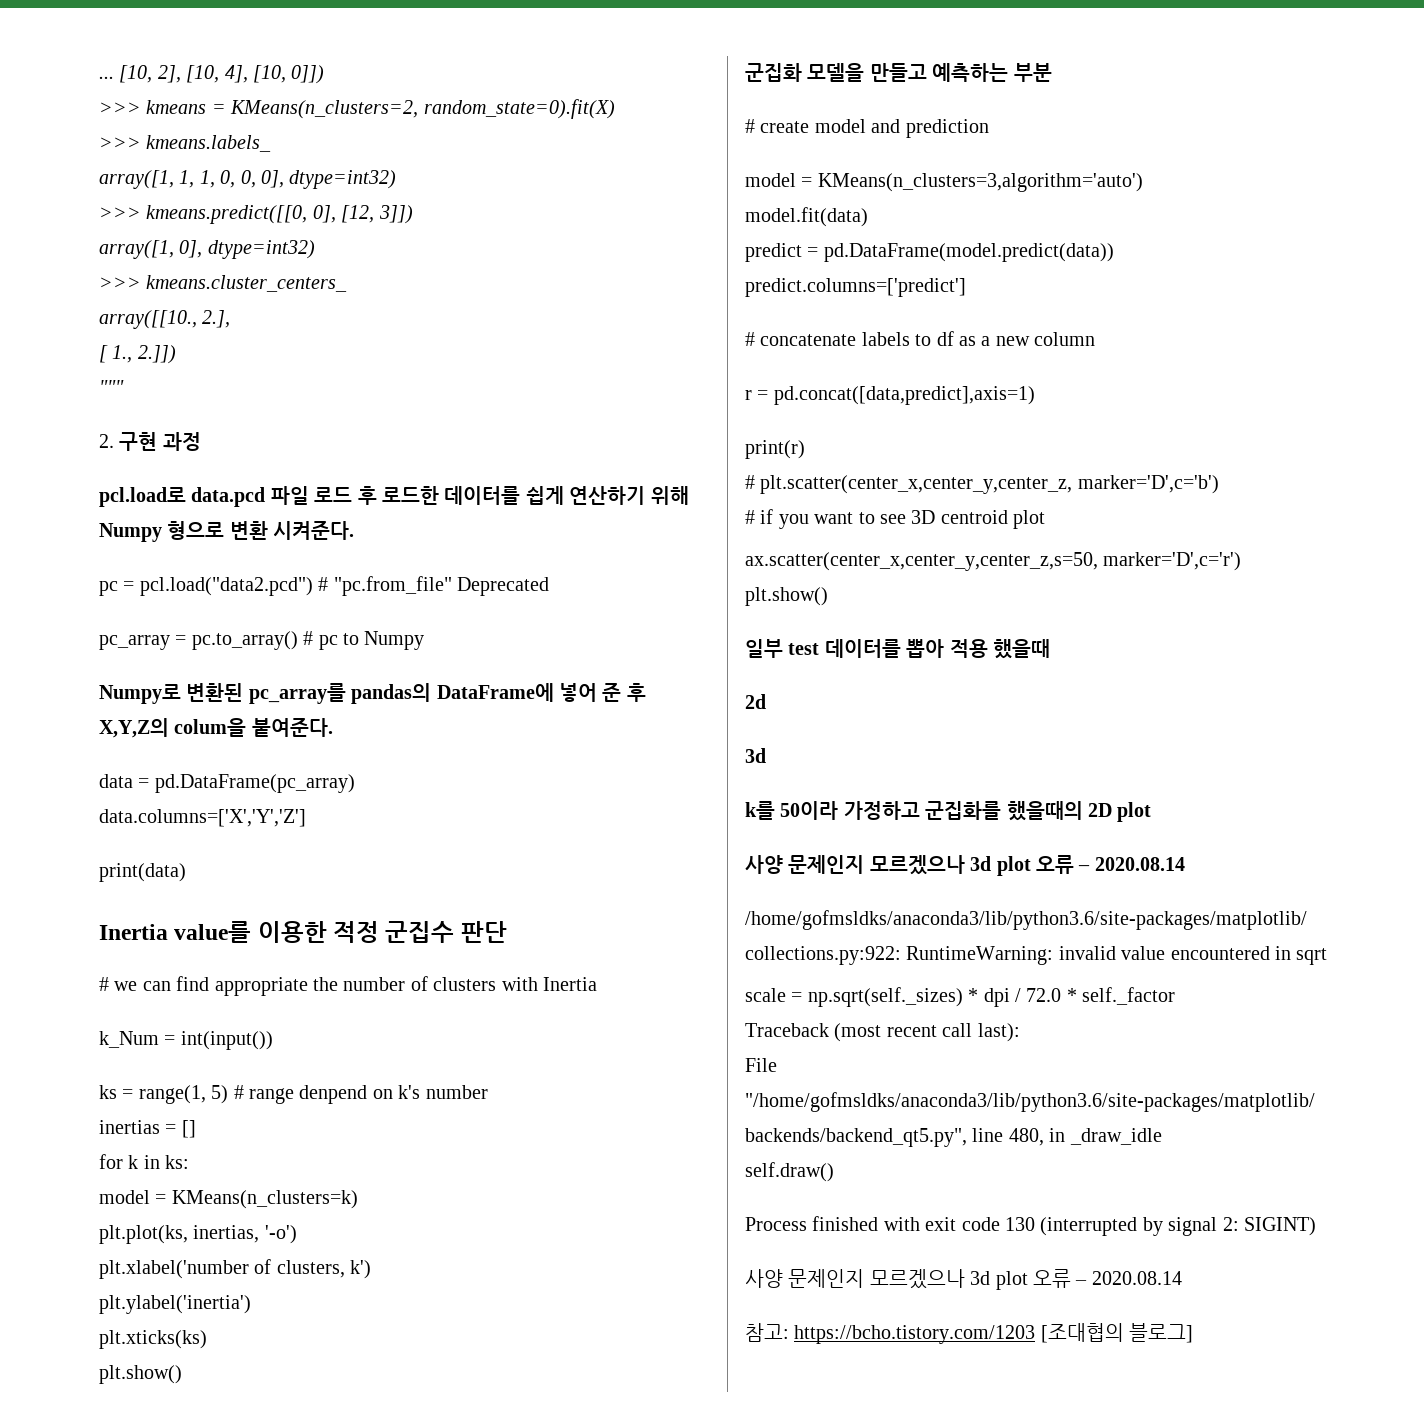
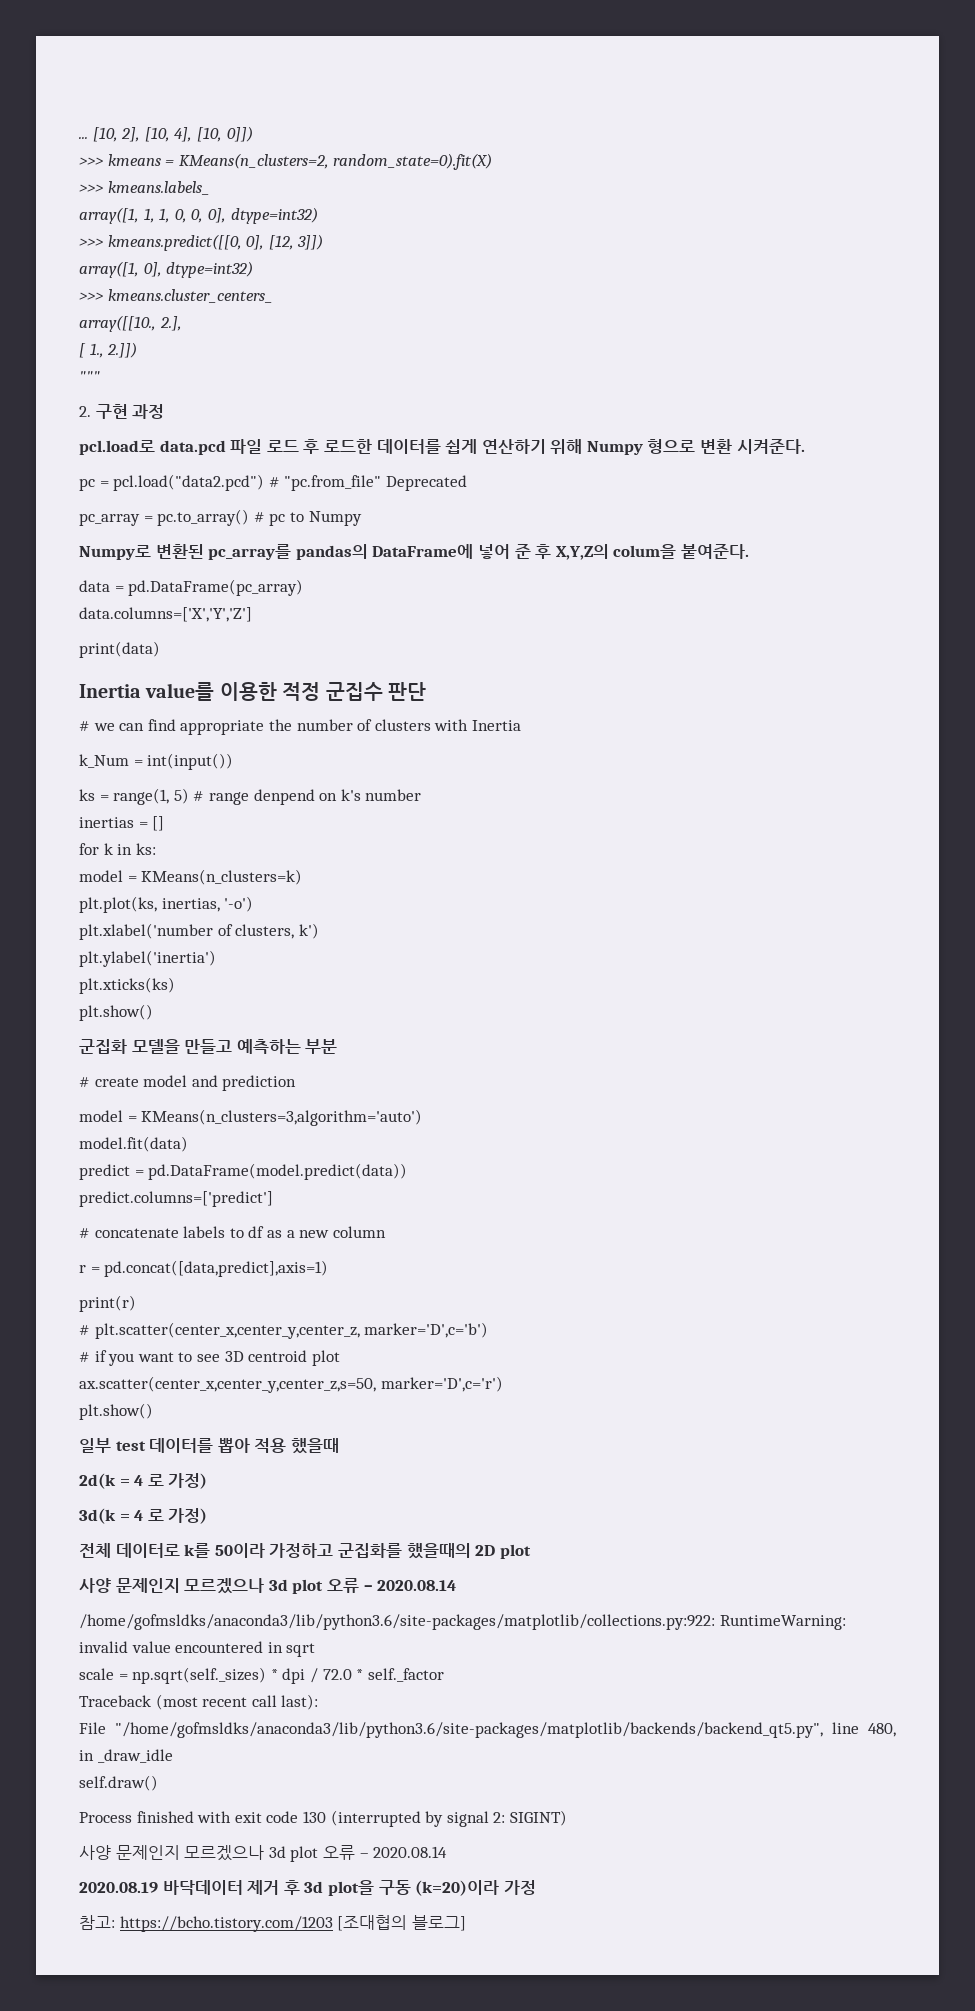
- 2d
- 3d
- k를 50이라 가정하고 군집화를 했을때의 2D plot
+ 2d(k = 4 로 가정)
+ 3d(k = 4 로 가정)
+ 전체 데이터로 k를 50이라 가정하고 군집화를 했을때의 2D plot
+ 2020.08.19 바닥데이터 제거 후 3d plot을 구동 (k=20)이라 가정

